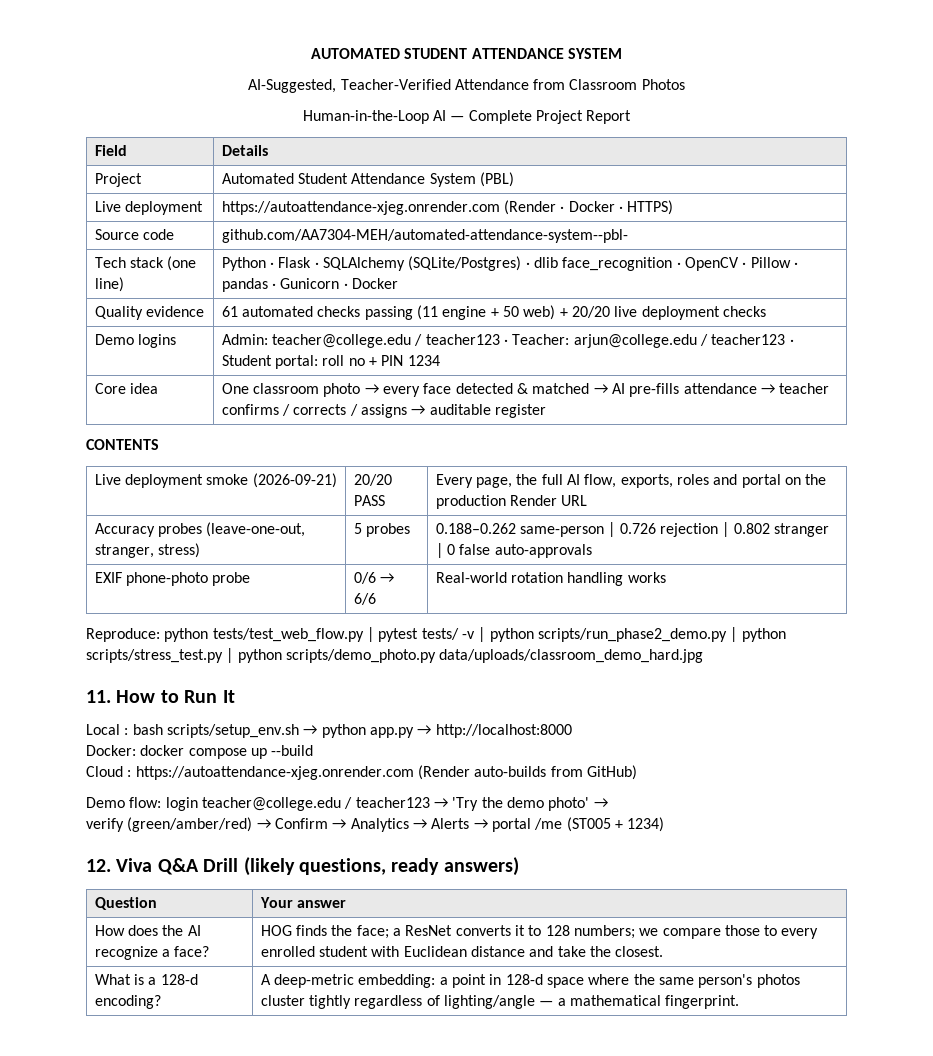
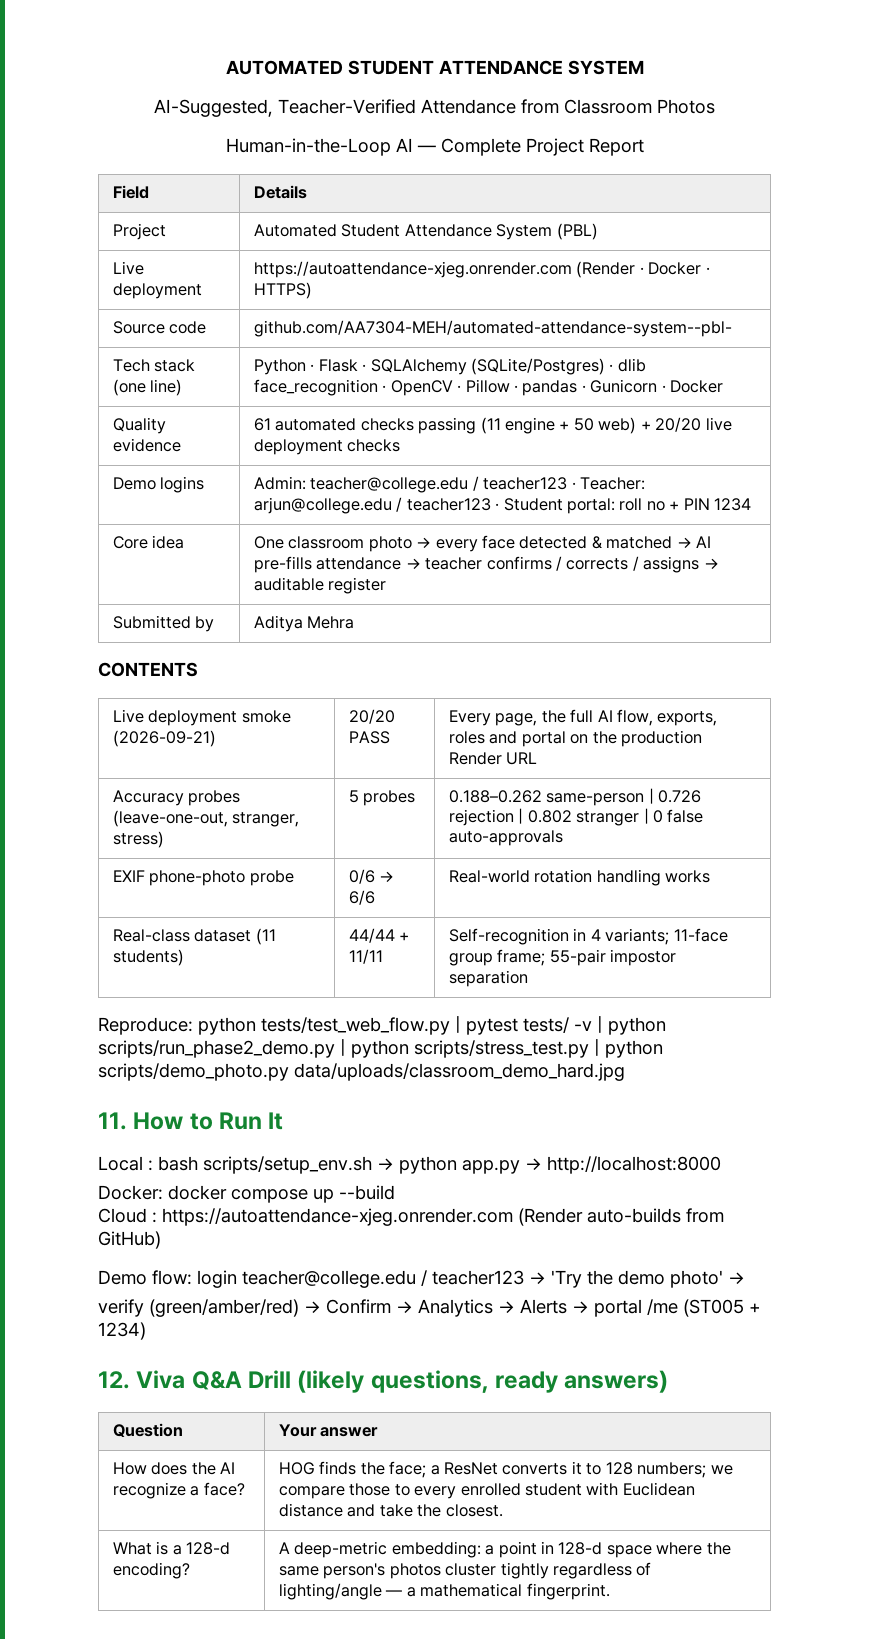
+ Submitted by | Aditya Mehra
+ Real-class dataset (11 students) | 44/44 + 11/11 | Self-recognition in 4 variants; 11-face group frame; 55-pair impostor separation

